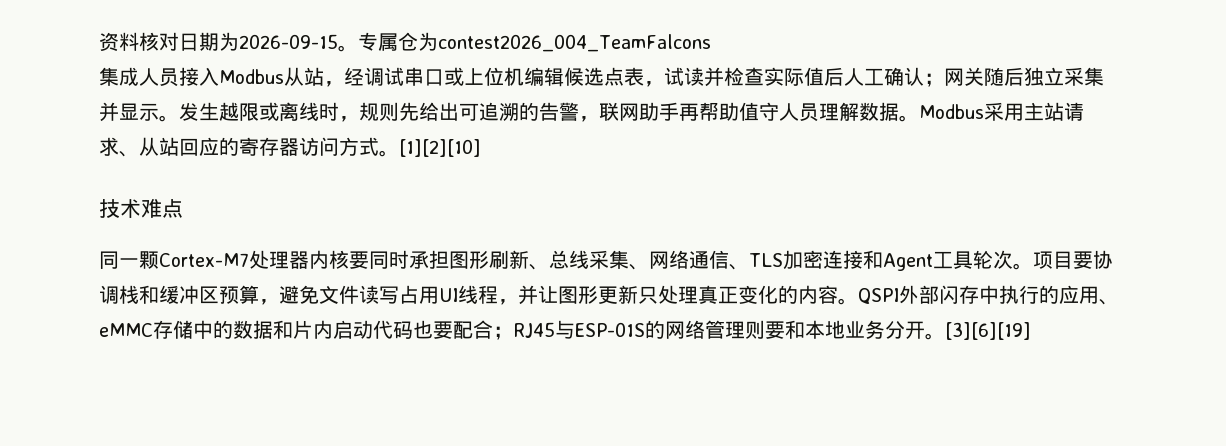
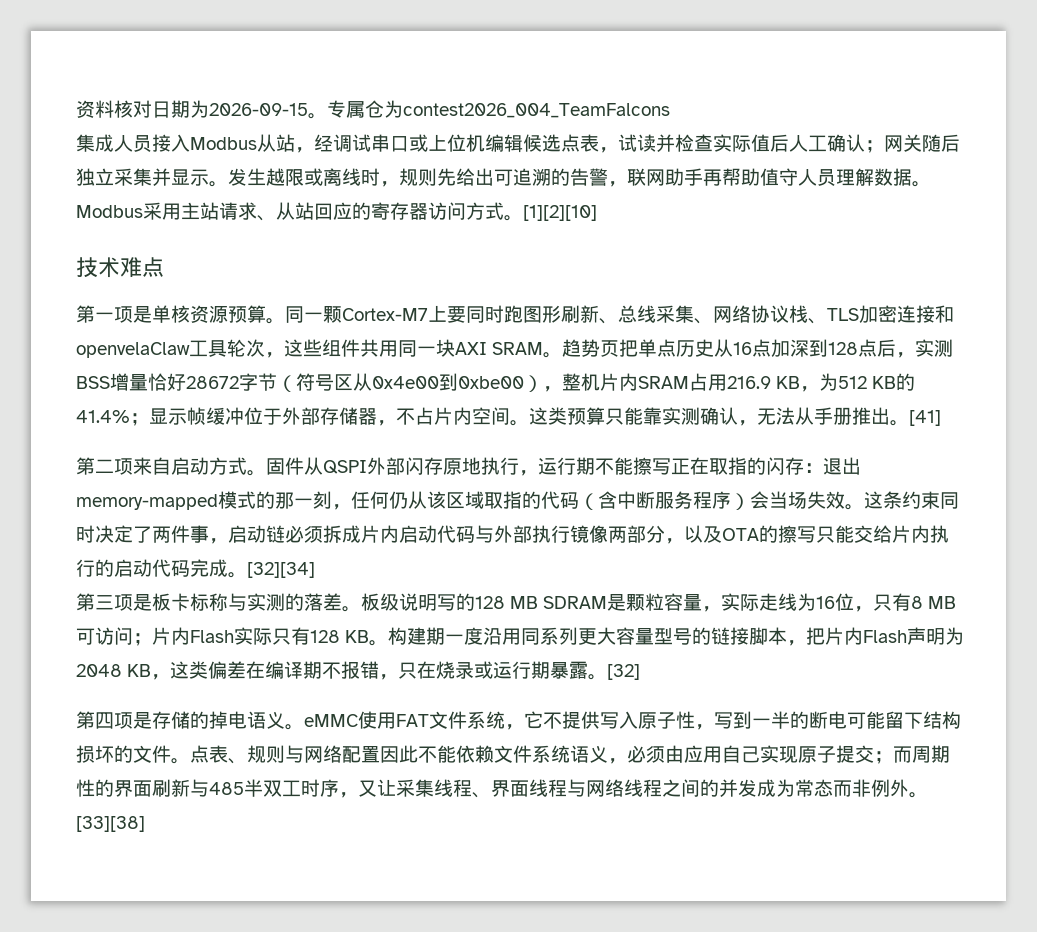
- 同一颗Cortex-M7处理器内核要同时承担图形刷新、总线采集、网络通信、TLS加密连接和Agent工具轮次。项目要协调栈和缓冲区预算，避免文件读写占用UI线程，并让图形更新只处理真正变化的内容。QSPI外部闪存中执行的应用、eMMC存储中的数据和片内启动代码也要配合；RJ45与ESP-01S的网络管理则要和本地业务分开。[3][6][19]
+ 第一项是单核资源预算。同一颗Cortex-M7上要同时跑图形刷新、总线采集、网络协议栈、TLS加密连接和openvelaClaw工具轮次，这些组件共用同一块AXI SRAM。趋势页把单点历史从16点加深到128点后，实测BSS增量恰好28672字节（符号区从0x4e00到0xbe00），整机片内SRAM占用216.9 KB，为512 KB的41.4%；显示帧缓冲位于外部存储器，不占片内空间。这类预算只能靠实测确认，无法从手册推出。[41]
+ 第二项来自启动方式。固件从QSPI外部闪存原地执行，运行期不能擦写正在取指的闪存：退出memory-mapped模式的那一刻，任何仍从该区域取指的代码（含中断服务程序）会当场失效。这条约束同时决定了两件事，启动链必须拆成片内启动代码与外部执行镜像两部分，以及OTA的擦写只能交给片内执行的启动代码完成。[32][34]
+ 第三项是板卡标称与实测的落差。板级说明写的128 MB SDRAM是颗粒容量，实际走线为16位，只有8 MB可访问；片内Flash实际只有128 KB。构建期一度沿用同系列更大容量型号的链接脚本，把片内Flash声明为2048 KB，这类偏差在编译期不报错，只在烧录或运行期暴露。[32]
+ 第四项是存储的掉电语义。eMMC使用FAT文件系统，它不提供写入原子性，写到一半的断电可能留下结构损坏的文件。点表、规则与网络配置因此不能依赖文件系统语义，必须由应用自己实现原子提交；而周期性的界面刷新与485半双工时序，又让采集线程、界面线程与网络线程之间的并发成为常态而非例外。[33][38]

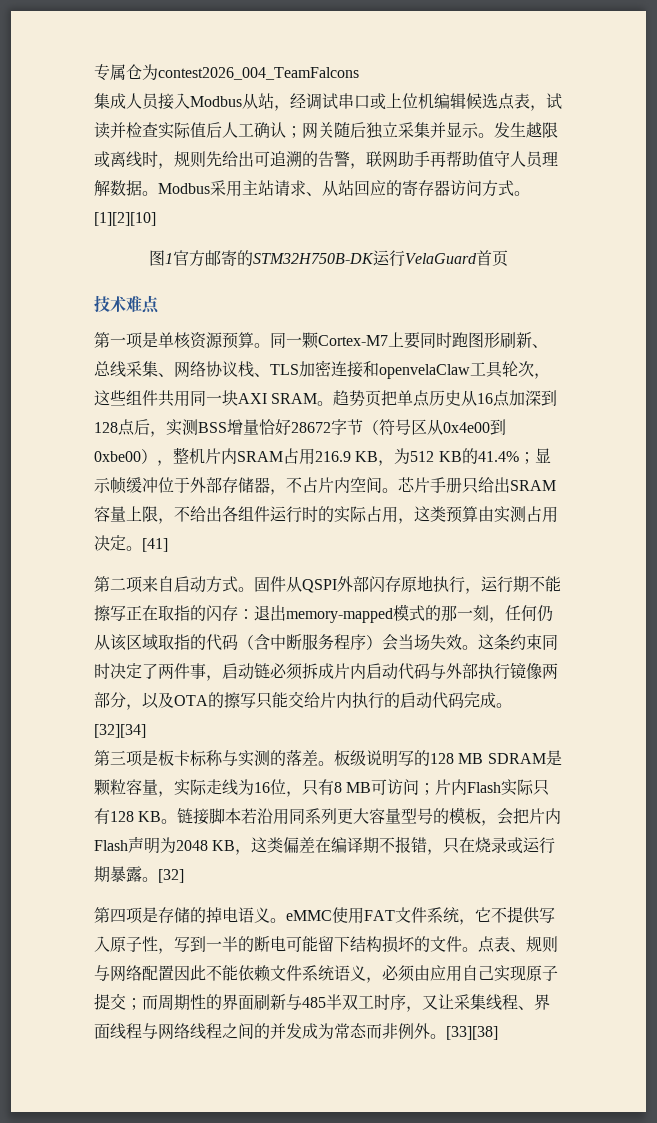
- 资料核对日期为2026-09-15。
+ 图1官方邮寄的STM32H750B-DK运行VelaGuard首页
- 这类预算只能靠实测确认，无法从手册推出。
+ 芯片手册只给出SRAM容量上限，不给出各组件运行时的实际占用，这类预算由实测占用决定。
- 构建期一度沿用同系列更大容量型号的链接脚本，把片内Flash声明为2048 KB，这类偏差在编译期不报错，只在烧录或运行期暴露。
+ 链接脚本若沿用同系列更大容量型号的模板，会把片内Flash声明为2048 KB，这类偏差在编译期不报错，只在烧录或运行期暴露。

